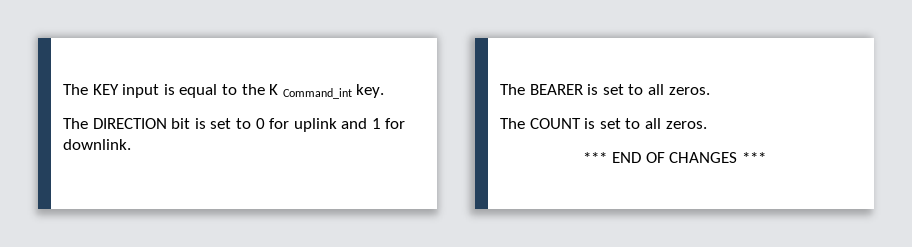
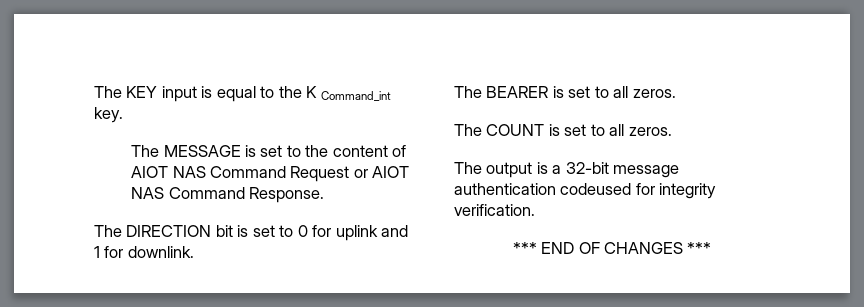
+ The MESSAGE is set to the content of AIOT NAS Command Request or AIOT NAS Command Response.
+ The output is a 32-bit message authentication codeused for integrity verification.

